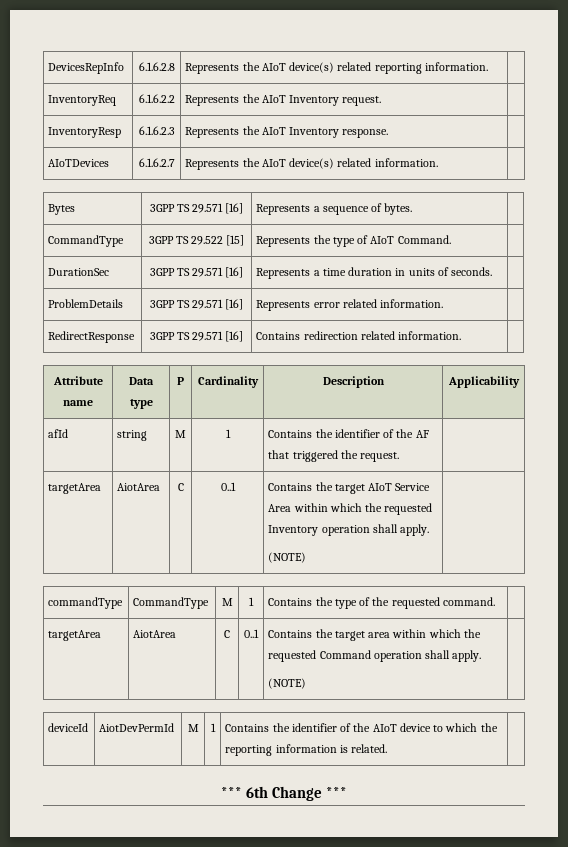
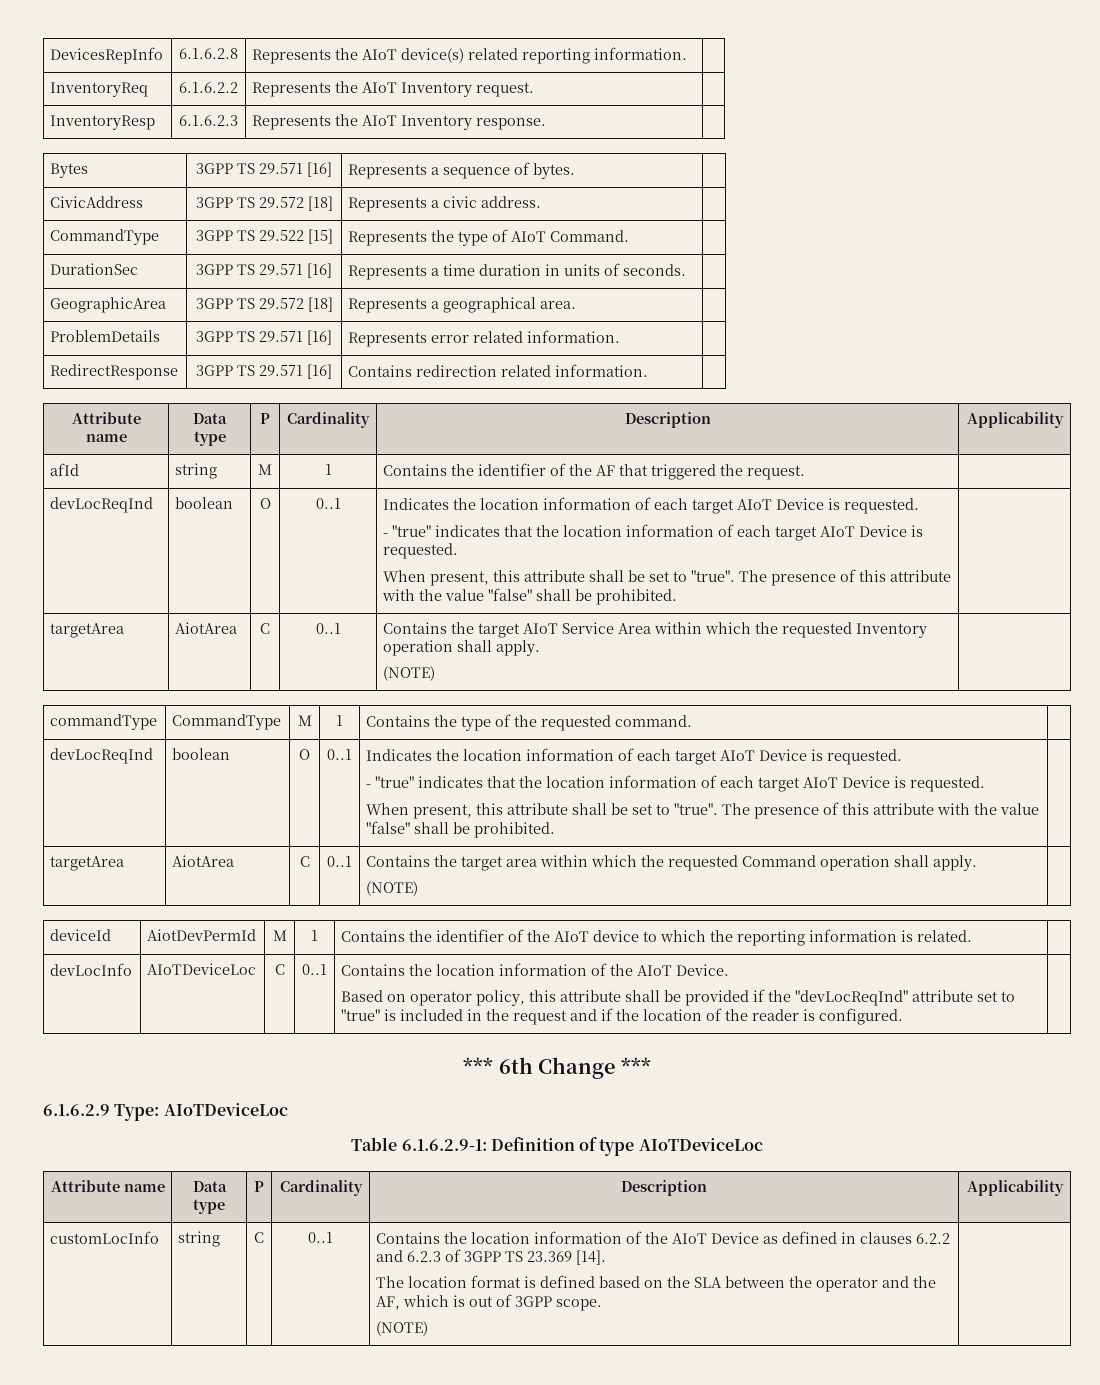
- AIoTDevices | 6.1.6.2.7 | Represents the AIoT device(s) related information. |
+ CivicAddress | 3GPP TS 29.572 [18] | Represents a civic address. |
+ GeographicArea | 3GPP TS 29.572 [18] | Represents a geographical area. |
  afId | string | M | 1 | Contains the identifier of the AF that triggered the request. |
+ devLocReqInd | boolean | O | 0..1 | Indicates the location information of each target AIoT Device is requested.
+ - "true" indicates that the location information of each target AIoT Device is requested.
+ When present, this attribute shall be set to "true". The presence of this attribute with the value "false" shall be prohibited.
  commandType | CommandType | M | 1 | Contains the type of the requested command. |
+ devLocReqInd | boolean | O | 0..1 | Indicates the location information of each target AIoT Device is requested.
+ - "true" indicates that the location information of each target AIoT Device is requested.
+ When present, this attribute shall be set to "true". The presence of this attribute with the value "false" shall be prohibited.
+ devLocInfo | AIoTDeviceLoc | C | 0..1 | Contains the location information of the AIoT Device.
+ Based on operator policy, this attribute shall be provided if the "devLocReqInd" attribute set to "true" is included in the request and if the location of the reader is configured. |
  *** 6th Change ***
+ 6.1.6.2.9 Type: AIoTDeviceLoc
+ Table 6.1.6.2.9-1: Definition of type AIoTDeviceLoc
+ Attribute name | Data type | P | Cardinality | Description | Applicability
+ customLocInfo | string | C | 0..1 | Contains the location information of the AIoT Device as defined in clauses 6.2.2 and 6.2.3 of 3GPP TS 23.369 [14].
+ The location format is defined based on the SLA between the operator and the AF, which is out of 3GPP scope.
+ (NOTE)

